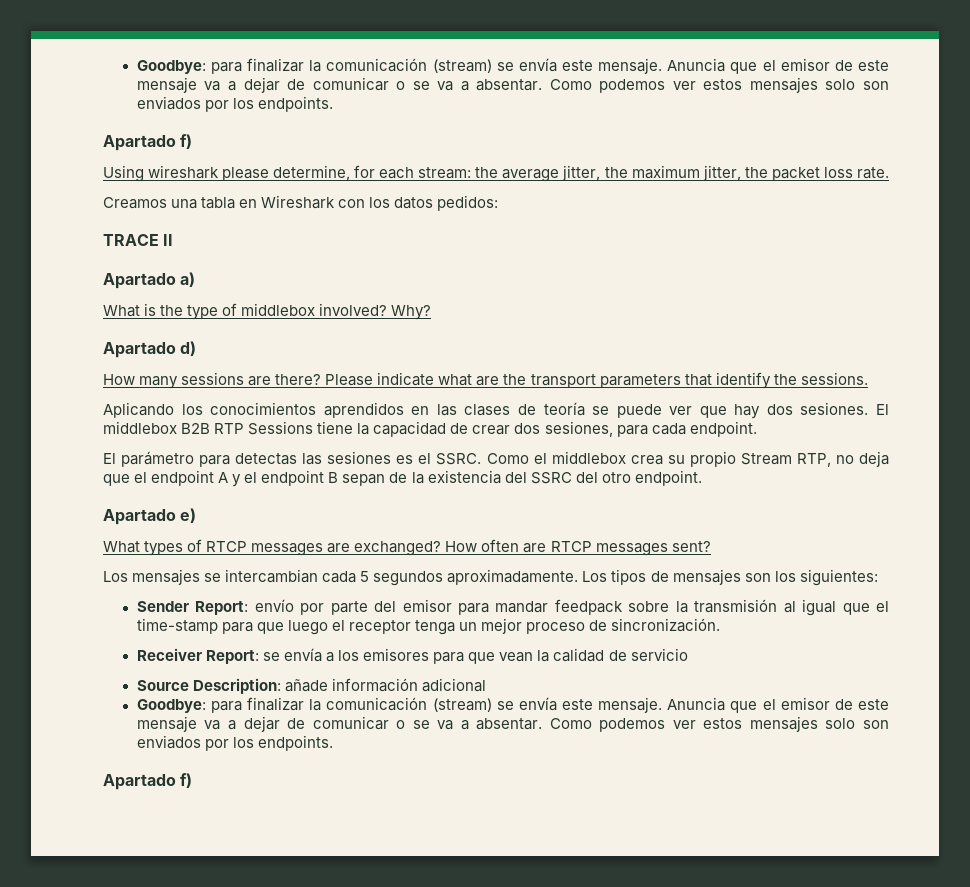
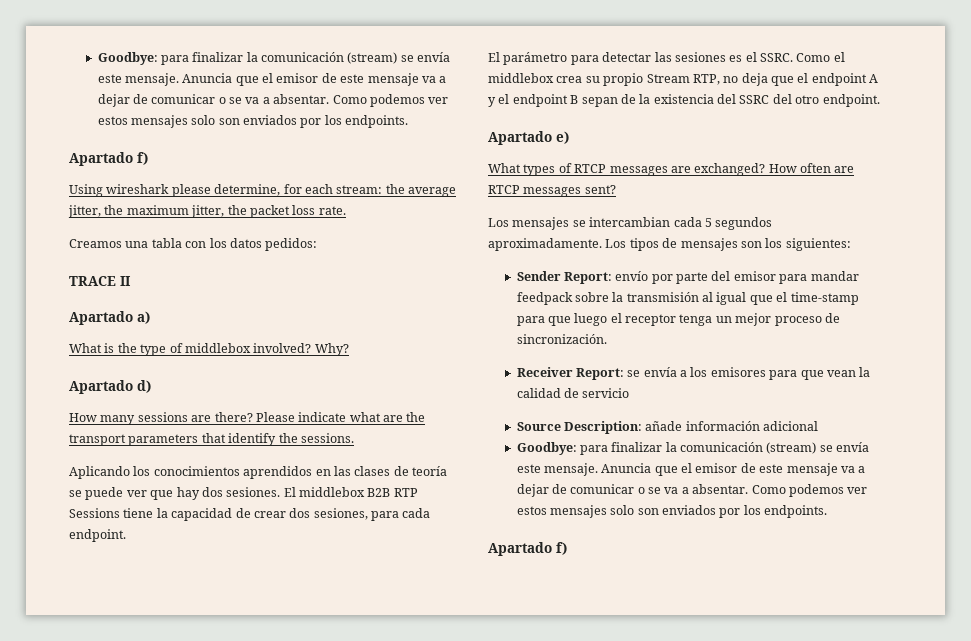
- Creamos una tabla en Wireshark con los datos pedidos:
+ Creamos una tabla con los datos pedidos:
- El parámetro para detectas las sesiones es el SSRC.
+ El parámetro para detectar las sesiones es el SSRC.

